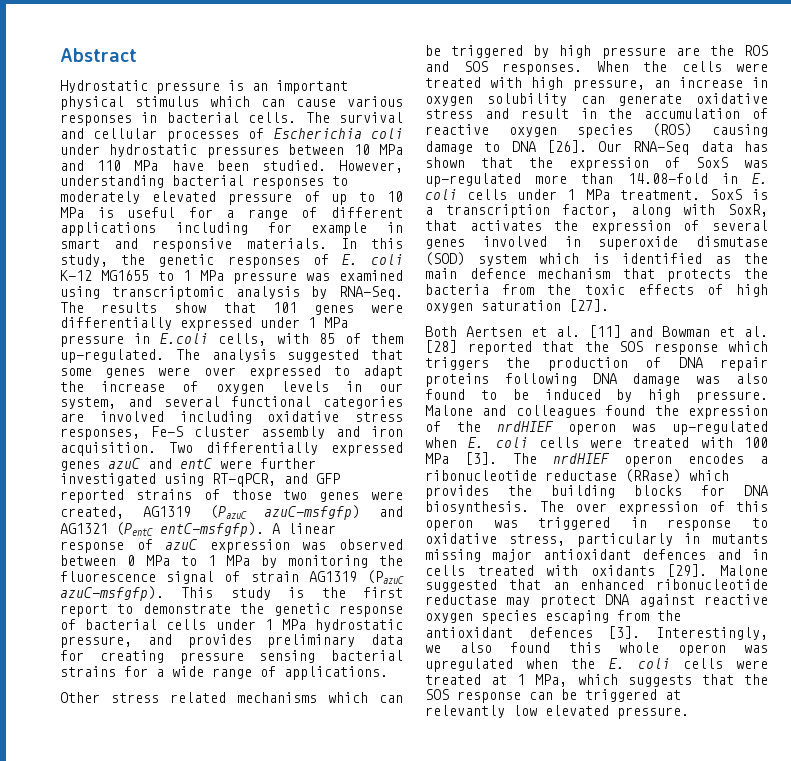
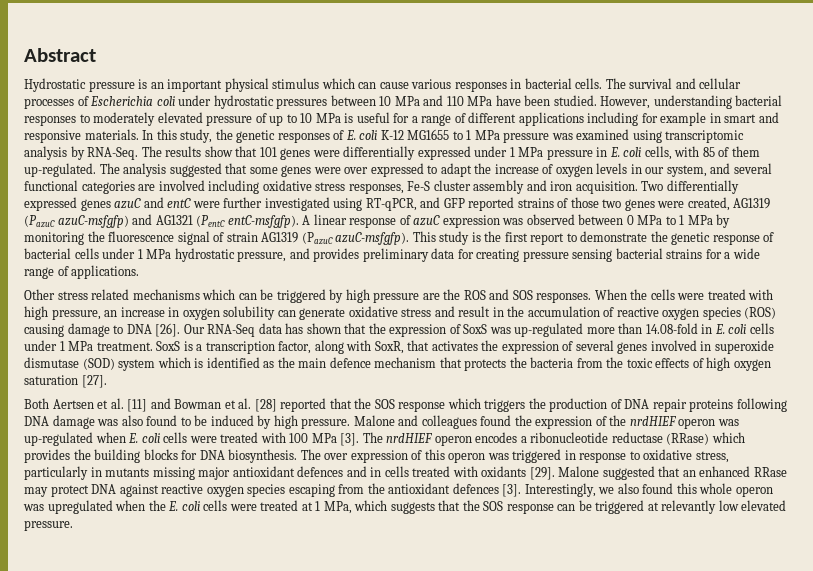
- The results show that 101 genes were differentially expressed under 1 MPa pressure in E.coli cells, with 85 of them up-regulated.
+ The results show that 101 genes were differentially expressed under 1 MPa pressure in E. coli cells, with 85 of them up-regulated.
- Malone suggested that an enhanced ribonucleotide reductase may protect DNA against reactive oxygen species escaping from the antioxidant defences [3].
+ Malone suggested that an enhanced RRase may protect DNA against reactive oxygen species escaping from the antioxidant defences [3].

